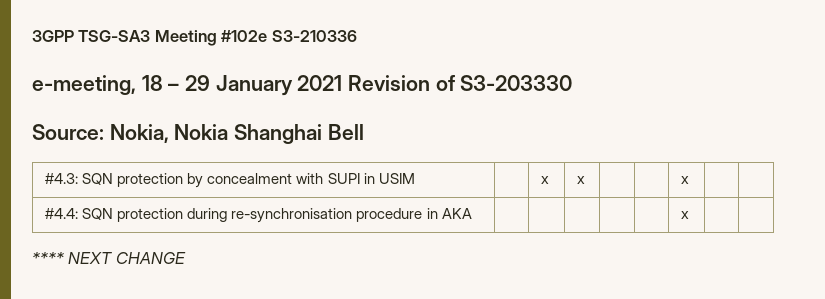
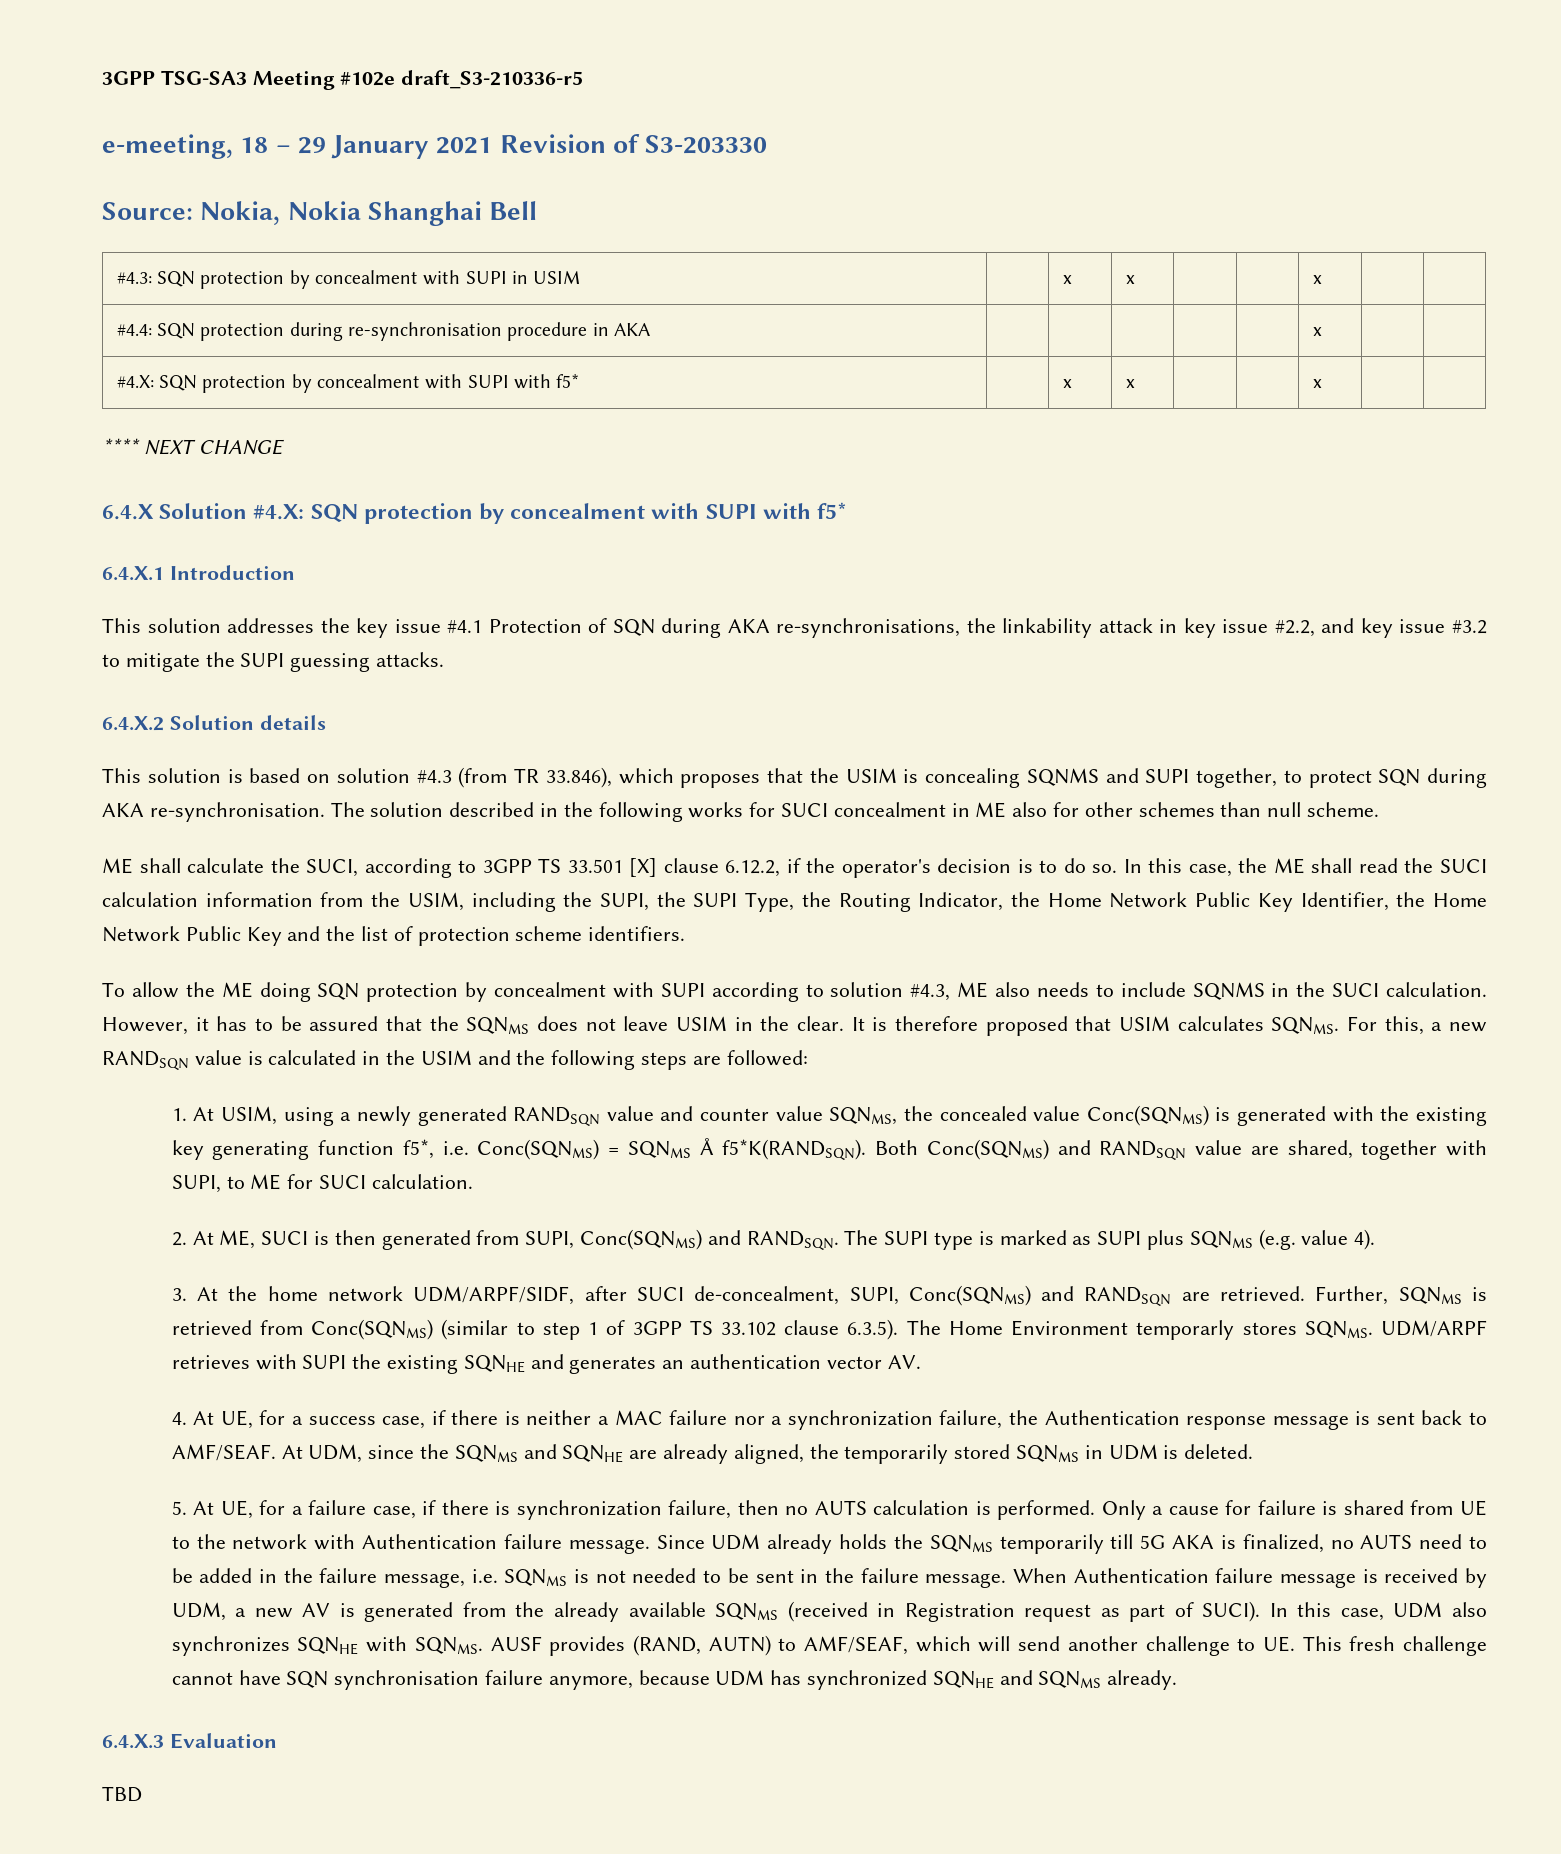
- 3GPP TSG-SA3 Meeting #102e S3-210336
+ 3GPP TSG-SA3 Meeting #102e draft_S3-210336-r5
+ #4.X: SQN protection by concealment with SUPI with f5* | | x | x | | | x | |
  **** NEXT CHANGE
+ 6.4.X Solution #4.X: SQN protection by concealment with SUPI with f5*
+ 6.4.X.1 Introduction
+ This solution addresses the key issue #4.1 Protection of SQN during AKA re-synchronisations, the linkability attack in key issue #2.2, and key issue #3.2 to mitigate the SUPI guessing attacks.
+ 6.4.X.2 Solution details
+ This solution is based on solution #4.3 (from TR 33.846), which proposes that the USIM is concealing SQNMS and SUPI together, to protect SQN during AKA re-synchronisation. The solution described in the following works for SUCI concealment in ME also for other schemes than null scheme.
+ ME shall calculate the SUCI, according to 3GPP TS 33.501 [X] clause 6.12.2, if the operator's decision is to do so. In this case, the ME shall read the SUCI calculation information from the USIM, including the SUPI, the SUPI Type, the Routing Indicator, the Home Network Public Key Identifier, the Home Network Public Key and the list of protection scheme identifiers.
+ To allow the ME doing SQN protection by concealment with SUPI according to solution #4.3, ME also needs to include SQNMS in the SUCI calculation. However, it has to be assured that the SQNMS does not leave USIM in the clear. It is therefore proposed that USIM calculates SQNMS. For this, a new RANDSQN value is calculated in the USIM and the following steps are followed:
+ 1. At USIM, using a newly generated RANDSQN value and counter value SQNMS, the concealed value Conc(SQNMS) is generated with the existing key generating function f5*, i.e. Conc(SQNMS) = SQNMS Å f5*K(RANDSQN). Both Conc(SQNMS) and RANDSQN value are shared, together with SUPI, to ME for SUCI calculation.
+ 2. At ME, SUCI is then generated from SUPI, Conc(SQNMS) and RANDSQN. The SUPI type is marked as SUPI plus SQNMS (e.g. value 4).
+ 3. At the home network UDM/ARPF/SIDF, after SUCI de-concealment, SUPI, Conc(SQNMS) and RANDSQN are retrieved. Further, SQNMS is retrieved from Conc(SQNMS) (similar to step 1 of 3GPP TS 33.102 clause 6.3.5). The Home Environment temporarly stores SQNMS. UDM/ARPF retrieves with SUPI the existing SQNHE and generates an authentication vector AV.
+ 4. At UE, for a success case, if there is neither a MAC failure nor a synchronization failure, the Authentication response message is sent back to AMF/SEAF. At UDM, since the SQNMS and SQNHE are already aligned, the temporarily stored SQNMS in UDM is deleted.
+ 5. At UE, for a failure case, if there is synchronization failure, then no AUTS calculation is performed. Only a cause for failure is shared from UE to the network with Authentication failure message. Since UDM already holds the SQNMS temporarily till 5G AKA is finalized, no AUTS need to be added in the failure message, i.e. SQNMS is not needed to be sent in the failure message. When Authentication failure message is received by UDM, a new AV is generated from the already available SQNMS (received in Registration request as part of SUCI). In this case, UDM also synchronizes SQNHE with SQNMS. AUSF provides (RAND, AUTN) to AMF/SEAF, which will send another challenge to UE. This fresh challenge cannot have SQN synchronisation failure anymore, because UDM has synchronized SQNHE and SQNMS already.
+ 6.4.X.3 Evaluation
+ TBD

